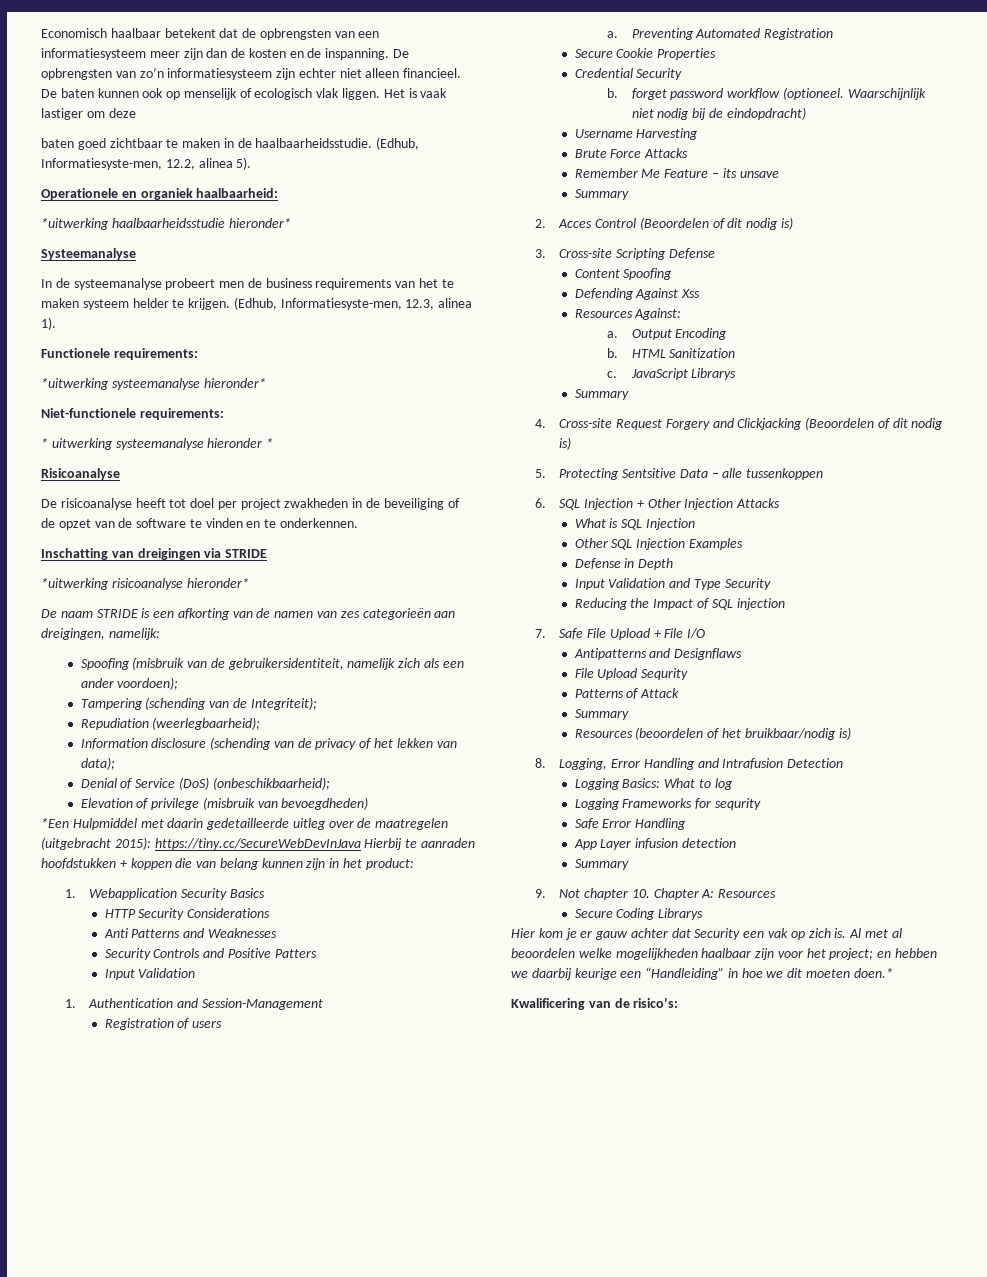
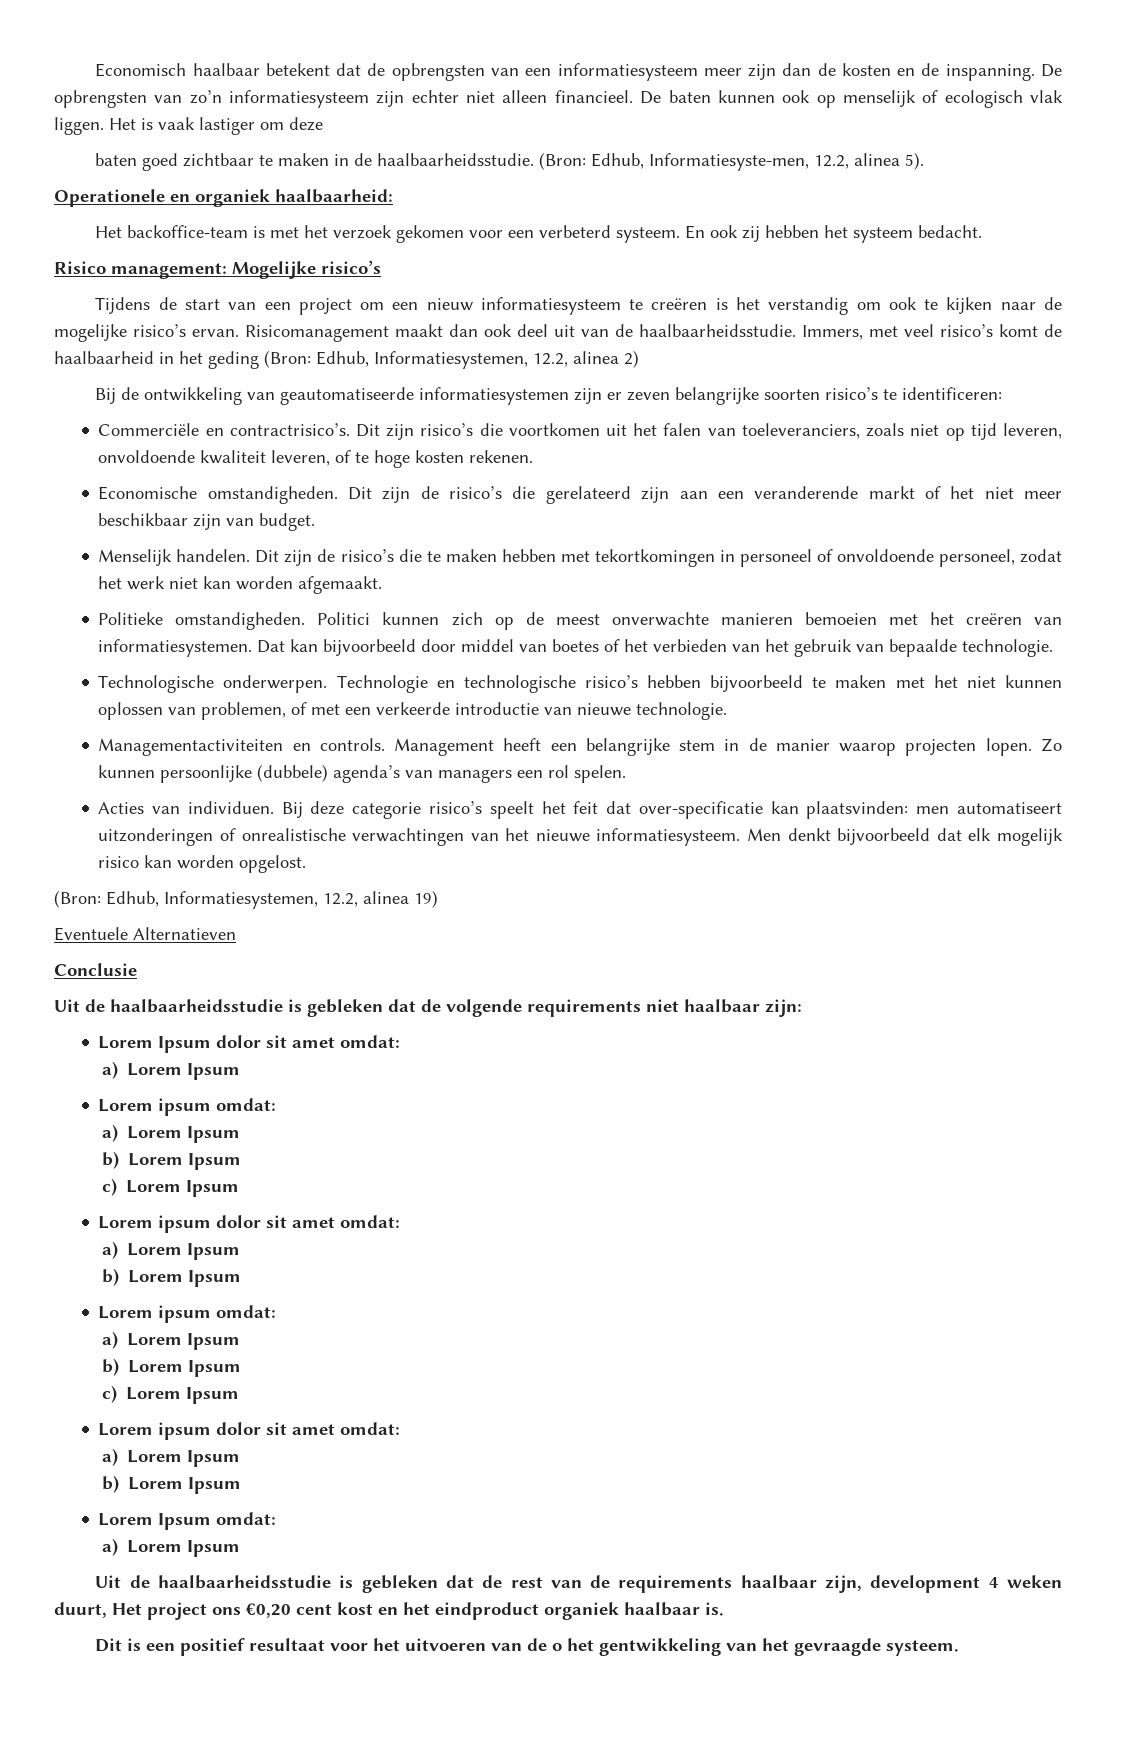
- (Edhub, Informatiesyste-men, 12.2, alinea 5).
+ (Bron: Edhub, Informatiesyste-men, 12.2, alinea 5).
- *uitwerking haalbaarheidsstudie hieronder*
- Systeemanalyse
- In de systeemanalyse probeert men de business requirements van het te maken systeem helder te krijgen. (Edhub, Informatiesyste-men, 12.3, alinea 1).
- Functionele requirements:
- *uitwerking systeemanalyse hieronder*
- Niet-functionele requirements:
- * uitwerking systeemanalyse hieronder *
- Risicoanalyse
- De risicoanalyse heeft tot doel per project zwakheden in de beveiliging of de opzet van de software te vinden en te onderkennen.
- Inschatting van dreigingen via STRIDE
- *uitwerking risicoanalyse hieronder*
- De naam STRIDE is een afkorting van de namen van zes categorieën aan dreigingen, namelijk:
- Spoofing (misbruik van de gebruikersidentiteit, namelijk zich als een ander voordoen);
- Tampering (schending van de Integriteit);
- Repudiation (weerlegbaarheid);
- Information disclosure (schending van de privacy of het lekken van data);
- Denial of Service (DoS) (onbeschikbaarheid);
- Elevation of privilege (misbruik van bevoegdheden)
- *Een Hulpmiddel met daarin gedetailleerde uitleg over de maatregelen (uitgebracht 2015): https://tiny.cc/SecureWebDevInJava Hierbij te aanraden hoofdstukken + koppen die van belang kunnen zijn in het product:
- 1. Webapplication Security Basics
- HTTP Security Considerations
- Anti Patterns and Weaknesses
- Security Controls and Positive Patters
- Input Validation
- 1. Authentication and Session-Management
- Registration of users
- a. Preventing Automated Registration
- Secure Cookie Properties
- Credential Security
- b. forget password workflow (optioneel. Waarschijnlijk niet nodig bij de eindopdracht)
- Username Harvesting
- Brute Force Attacks
- Remember Me Feature – its unsave
- Summary
- 2. Acces Control (Beoordelen of dit nodig is)
- 3. Cross-site Scripting Defense
- Content Spoofing
- Defending Against Xss
- Resources Against:
- a. Output Encoding
- b. HTML Sanitization
- c. JavaScript Librarys
- Summary
- 4. Cross-site Request Forgery and Clickjacking (Beoordelen of dit nodig is)
- 5. Protecting Sentsitive Data – alle tussenkoppen
- 6. SQL Injection + Other Injection Attacks
- What is SQL Injection
- Other SQL Injection Examples
- Defense in Depth
- Input Validation and Type Security
- Reducing the Impact of SQL injection
- 7. Safe File Upload + File I/O
- Antipatterns and Designflaws
- File Upload Sequrity
- Patterns of Attack
- Summary
- Resources (beoordelen of het bruikbaar/nodig is)
- 8. Logging, Error Handling and Intrafusion Detection
- Logging Basics: What to log
- Logging Frameworks for sequrity
- Safe Error Handling
- App Layer infusion detection
- Summary
- 9. Not chapter 10. Chapter A: Resources
- Secure Coding Librarys
- Hier kom je er gauw achter dat Security een vak op zich is. Al met al beoordelen welke mogelijkheden haalbaar zijn voor het project; en hebben we daarbij keurige een “Handleiding” in hoe we dit moeten doen.*
- Kwalificering van de risico’s:
+ Het backoffice-team is met het verzoek gekomen voor een verbeterd systeem. En ook zij hebben het systeem bedacht.
+ Risico management: Mogelijke risico’s
+ Tijdens de start van een project om een nieuw informatiesysteem te creëren is het verstandig om ook te kijken naar de mogelijke risico’s ervan. Risicomanagement maakt dan ook deel uit van de haalbaarheidsstudie. Immers, met veel risico’s komt de haalbaarheid in het geding (Bron: Edhub, Informatiesystemen, 12.2, alinea 2)
+ Bij de ontwikkeling van geautomatiseerde informatiesystemen zijn er zeven belangrijke soorten risico’s te identificeren:
+ Commerciële en contractrisico’s. Dit zijn risico’s die voortkomen uit het falen van toeleveranciers, zoals niet op tijd leveren, onvoldoende kwaliteit leveren, of te hoge kosten rekenen.
+ Economische omstandigheden. Dit zijn de risico’s die gerelateerd zijn aan een veranderende markt of het niet meer beschikbaar zijn van budget.
+ Menselijk handelen. Dit zijn de risico’s die te maken hebben met tekortkomingen in personeel of onvoldoende personeel, zodat het werk niet kan worden afgemaakt.
+ Politieke omstandigheden. Politici kunnen zich op de meest onverwachte manieren bemoeien met het creëren van informatiesystemen. Dat kan bijvoorbeeld door middel van boetes of het verbieden van het gebruik van bepaalde technologie.
+ Technologische onderwerpen. Technologie en technologische risico’s hebben bijvoorbeeld te maken met het niet kunnen oplossen van problemen, of met een verkeerde introductie van nieuwe technologie.
+ Managementactiviteiten en controls. Management heeft een belangrijke stem in de manier waarop projecten lopen. Zo kunnen persoonlijke (dubbele) agenda’s van managers een rol spelen.
+ Acties van individuen. Bij deze categorie risico’s speelt het feit dat over-specificatie kan plaatsvinden: men automatiseert uitzonderingen of onrealistische verwachtingen van het nieuwe informatiesysteem. Men denkt bijvoorbeeld dat elk mogelijk risico kan worden opgelost.
+ (Bron: Edhub, Informatiesystemen, 12.2, alinea 19)
+ Eventuele Alternatieven
+ Conclusie
+ Uit de haalbaarheidsstudie is gebleken dat de volgende requirements niet haalbaar zijn:
+ Lorem Ipsum dolor sit amet omdat:
+ a) Lorem Ipsum
+ Lorem ipsum omdat:
+ a) Lorem Ipsum
+ b) Lorem Ipsum
+ c) Lorem Ipsum
+ Lorem ipsum dolor sit amet omdat:
+ a) Lorem Ipsum
+ b) Lorem Ipsum
+ Lorem ipsum omdat:
+ a) Lorem Ipsum
+ b) Lorem Ipsum
+ c) Lorem Ipsum
+ Lorem ipsum dolor sit amet omdat:
+ a) Lorem Ipsum
+ b) Lorem Ipsum
+ Lorem Ipsum omdat:
+ a) Lorem Ipsum
+ Uit de haalbaarheidsstudie is gebleken dat de rest van de requirements haalbaar zijn, development 4 weken duurt, Het project ons €0,20 cent kost en het eindproduct organiek haalbaar is.
+ Dit is een positief resultaat voor het uitvoeren van de o het gentwikkeling van het gevraagde systeem.

